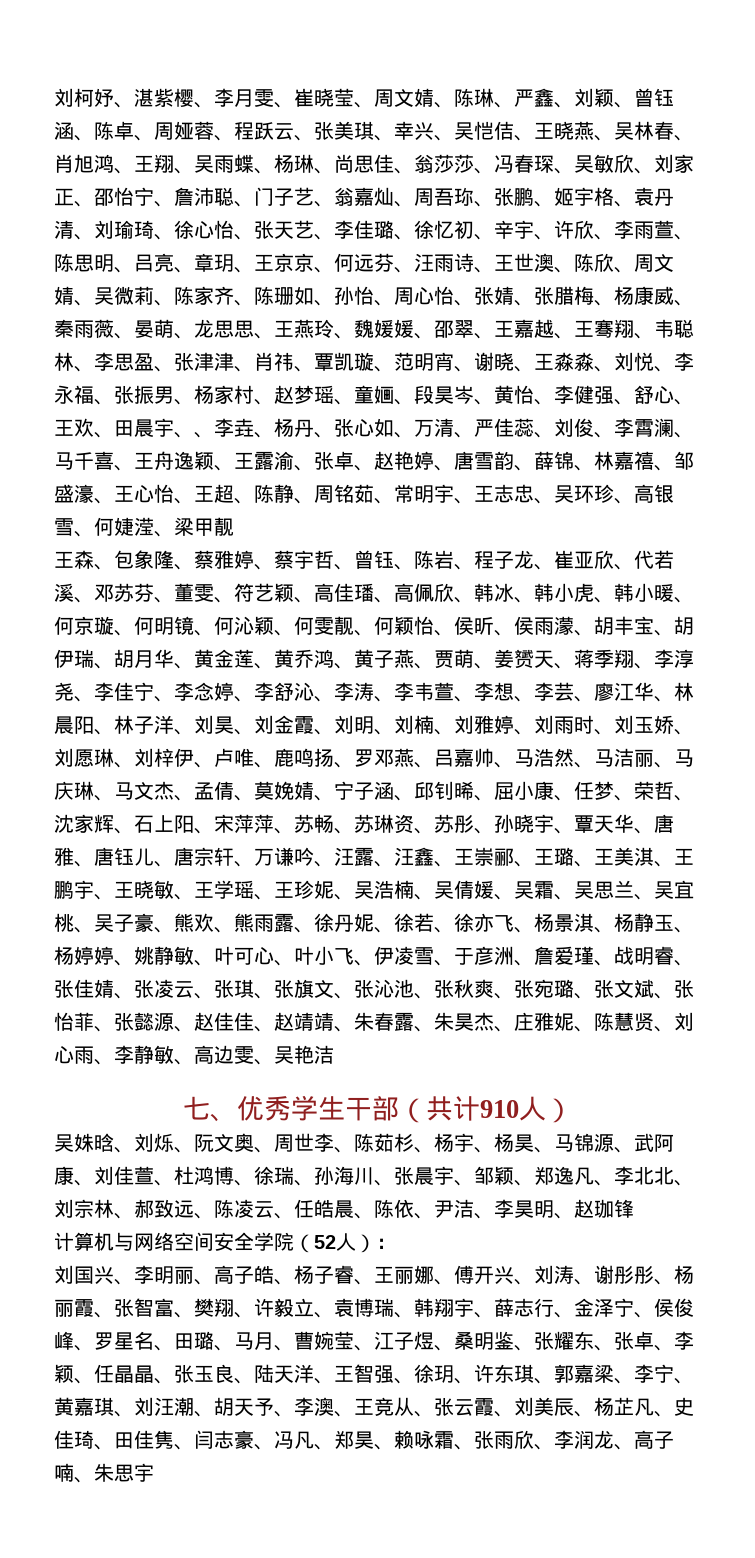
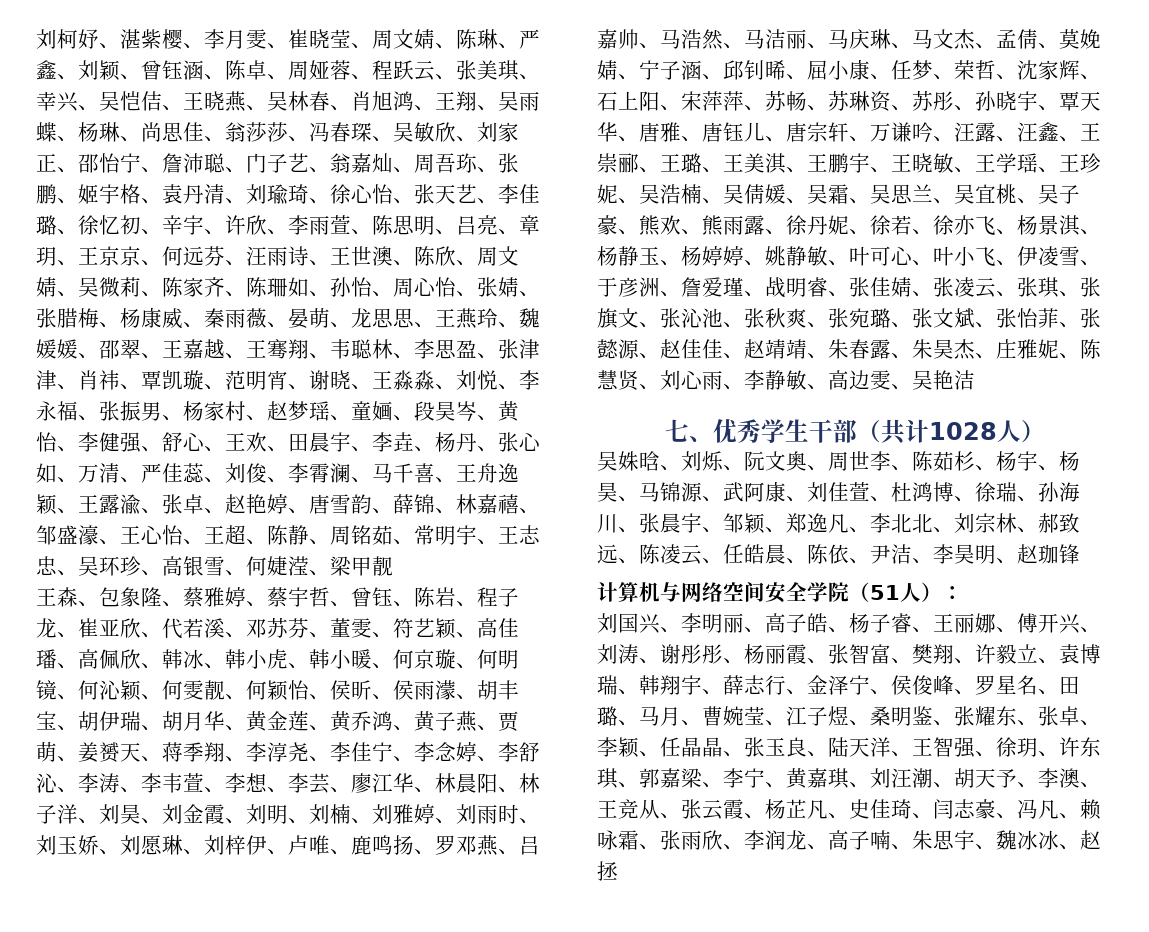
- 刘柯妤、湛紫樱、李月雯、崔晓莹、周文婧、陈琳、严鑫、刘颖、曾钰涵、陈卓、周娅蓉、程跃云、张美琪、幸兴、吴恺佶、王晓燕、吴林春、肖旭鸿、王翔、吴雨蝶、杨琳、尚思佳、翁莎莎、冯春琛、吴敏欣、刘家正、邵怡宁、詹沛聪、门子艺、翁嘉灿、周吾珎、张鹏、姬宇格、袁丹清、刘瑜琦、徐心怡、张天艺、李佳璐、徐忆初、辛宇、许欣、李雨萱、陈思明、吕亮、章玥、王京京、何远芬、汪雨诗、王世澳、陈欣、周文婧、吴微莉、陈家齐、陈珊如、孙怡、周心怡、张婧、张腊梅、杨康威、秦雨薇、晏萌、龙思思、王燕玲、魏媛媛、邵翠、王嘉越、王骞翔、韦聪林、李思盈、张津津、肖祎、覃凯璇、范明宵、谢晓、王淼淼、刘悦、李永福、张振男、杨家村、赵梦瑶、童婳、段昊岑、黄怡、李健强、舒心、王欢、田晨宇、、李垚、杨丹、张心如、万清、严佳蕊、刘俊、李霄澜、马千喜、王舟逸颖、王露渝、张卓、赵艳婷、唐雪韵、薛锦、林嘉禧、邹盛濠、王心怡、王超、陈静、周铭茹、常明宇、王志忠、吴环珍、高银雪、何婕滢、梁甲靓
+ 刘柯妤、湛紫樱、李月雯、崔晓莹、周文婧、陈琳、严鑫、刘颖、曾钰涵、陈卓、周娅蓉、程跃云、张美琪、幸兴、吴恺佶、王晓燕、吴林春、肖旭鸿、王翔、吴雨蝶、杨琳、尚思佳、翁莎莎、冯春琛、吴敏欣、刘家正、邵怡宁、詹沛聪、门子艺、翁嘉灿、周吾珎、张鹏、姬宇格、袁丹清、刘瑜琦、徐心怡、张天艺、李佳璐、徐忆初、辛宇、许欣、李雨萱、陈思明、吕亮、章玥、王京京、何远芬、汪雨诗、王世澳、陈欣、周文婧、吴微莉、陈家齐、陈珊如、孙怡、周心怡、张婧、张腊梅、杨康威、秦雨薇、晏萌、龙思思、王燕玲、魏媛媛、邵翠、王嘉越、王骞翔、韦聪林、李思盈、张津津、肖祎、覃凯璇、范明宵、谢晓、王淼淼、刘悦、李永福、张振男、杨家村、赵梦瑶、童婳、段昊岑、黄怡、李健强、舒心、王欢、田晨宇、李垚、杨丹、张心如、万清、严佳蕊、刘俊、李霄澜、马千喜、王舟逸颖、王露渝、张卓、赵艳婷、唐雪韵、薛锦、林嘉禧、邹盛濠、王心怡、王超、陈静、周铭茹、常明宇、王志忠、吴环珍、高银雪、何婕滢、梁甲靓
- 七、优秀学生干部（共计910人）
+ 七、优秀学生干部（共计1028人）
- 计算机与网络空间安全学院（52人）：
+ 计算机与网络空间安全学院（51人）：
- 刘国兴、李明丽、高子皓、杨子睿、王丽娜、傅开兴、刘涛、谢彤彤、杨丽霞、张智富、樊翔、许毅立、袁博瑞、韩翔宇、薛志行、金泽宁、侯俊峰、罗星名、田璐、马月、曹婉莹、江子煜、桑明鉴、张耀东、张卓、李颖、任晶晶、张玉良、陆天洋、王智强、徐玥、许东琪、郭嘉梁、李宁、黄嘉琪、刘汪潮、胡天予、李澳、王竞从、张云霞、刘美辰、杨芷凡、史佳琦、田佳隽、闫志豪、冯凡、郑昊、赖咏霜、张雨欣、李润龙、高子喃、朱思宇
+ 刘国兴、李明丽、高子皓、杨子睿、王丽娜、傅开兴、刘涛、谢彤彤、杨丽霞、张智富、樊翔、许毅立、袁博瑞、韩翔宇、薛志行、金泽宁、侯俊峰、罗星名、田璐、马月、曹婉莹、江子煜、桑明鉴、张耀东、张卓、李颖、任晶晶、张玉良、陆天洋、王智强、徐玥、许东琪、郭嘉梁、李宁、黄嘉琪、刘汪潮、胡天予、李澳、王竞从、张云霞、杨芷凡、史佳琦、闫志豪、冯凡、赖咏霜、张雨欣、李润龙、高子喃、朱思宇、魏冰冰、赵拯

